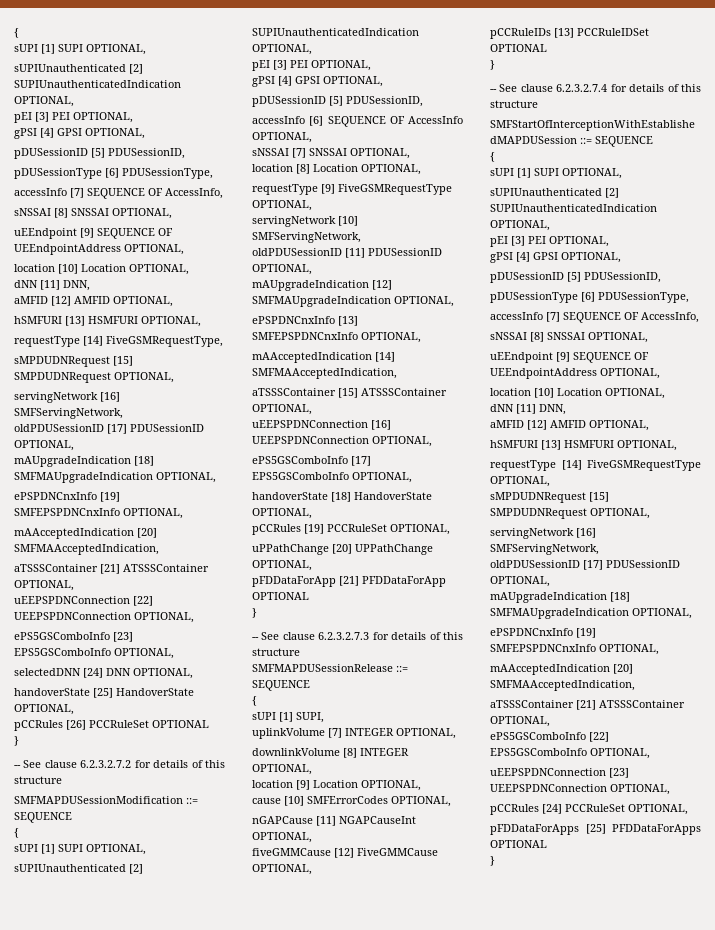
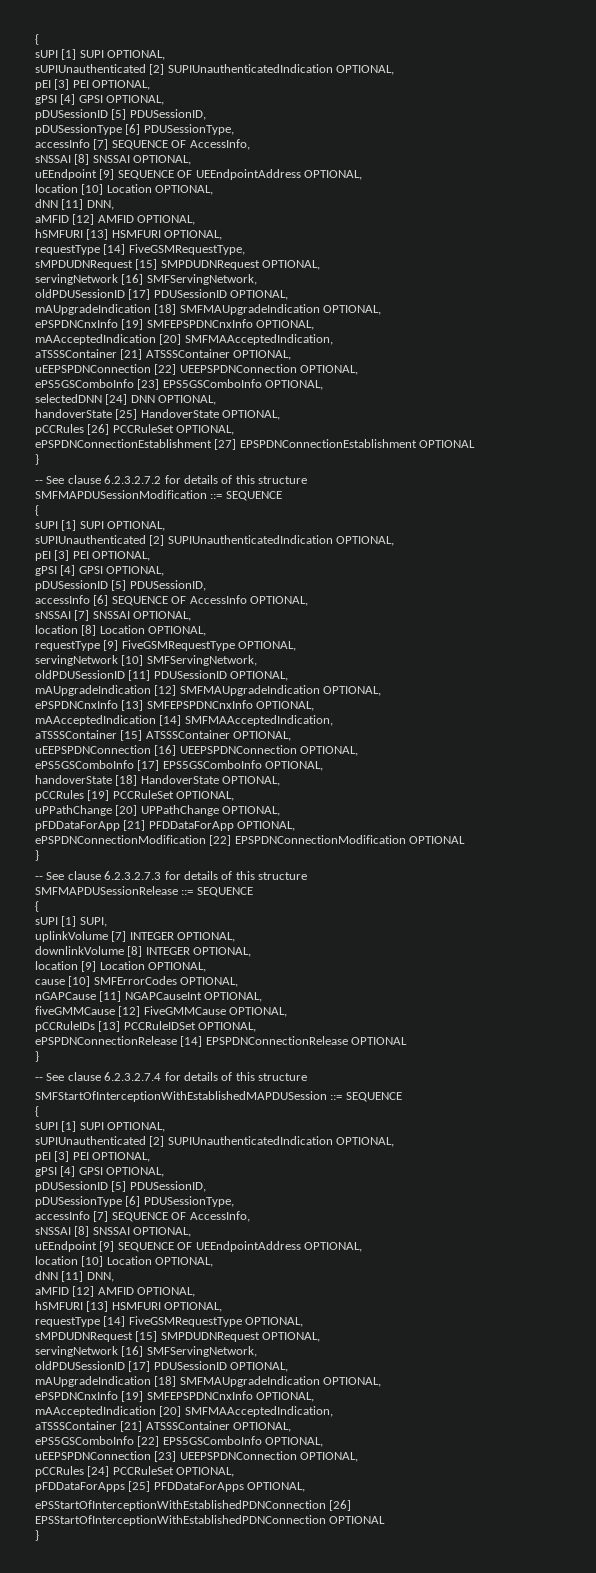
- pCCRules [26] PCCRuleSet OPTIONAL
+ pCCRules [26] PCCRuleSet OPTIONAL,
+ ePSPDNConnectionEstablishment [27] EPSPDNConnectionEstablishment OPTIONAL
- pFDDataForApp [21] PFDDataForApp OPTIONAL
+ pFDDataForApp [21] PFDDataForApp OPTIONAL,
+ ePSPDNConnectionModification [22] EPSPDNConnectionModification OPTIONAL
- pCCRuleIDs [13] PCCRuleIDSet OPTIONAL
+ pCCRuleIDs [13] PCCRuleIDSet OPTIONAL,
+ ePSPDNConnectionRelease [14] EPSPDNConnectionRelease OPTIONAL
- pFDDataForApps [25] PFDDataForApps OPTIONAL
+ pFDDataForApps [25] PFDDataForApps OPTIONAL,
+ ePSStartOfInterceptionWithEstablishedPDNConnection [26] EPSStartOfInterceptionWithEstablishedPDNConnection OPTIONAL

